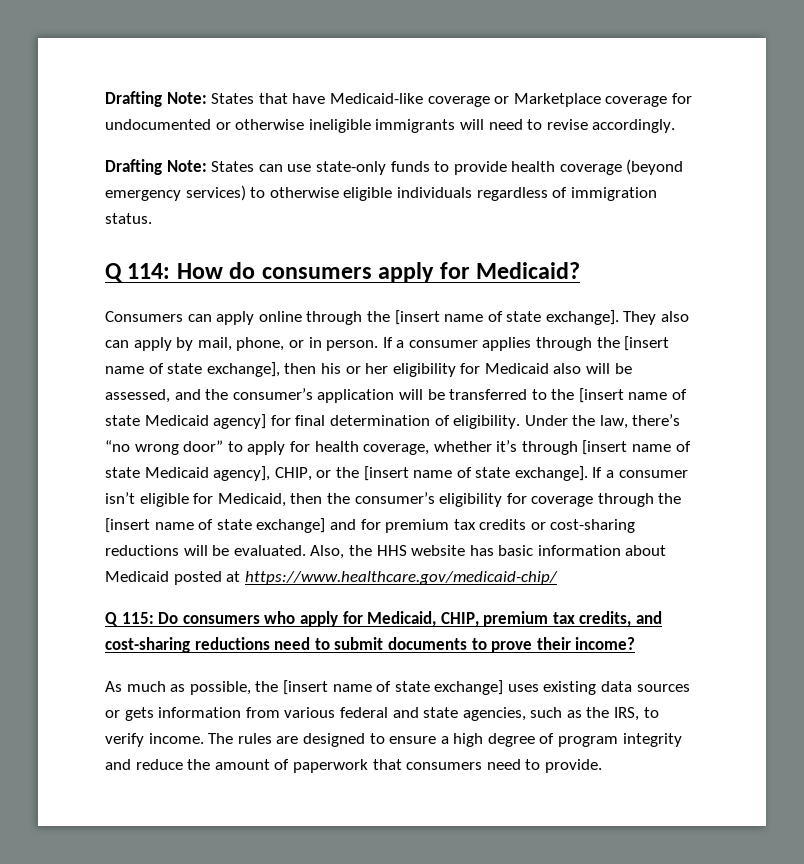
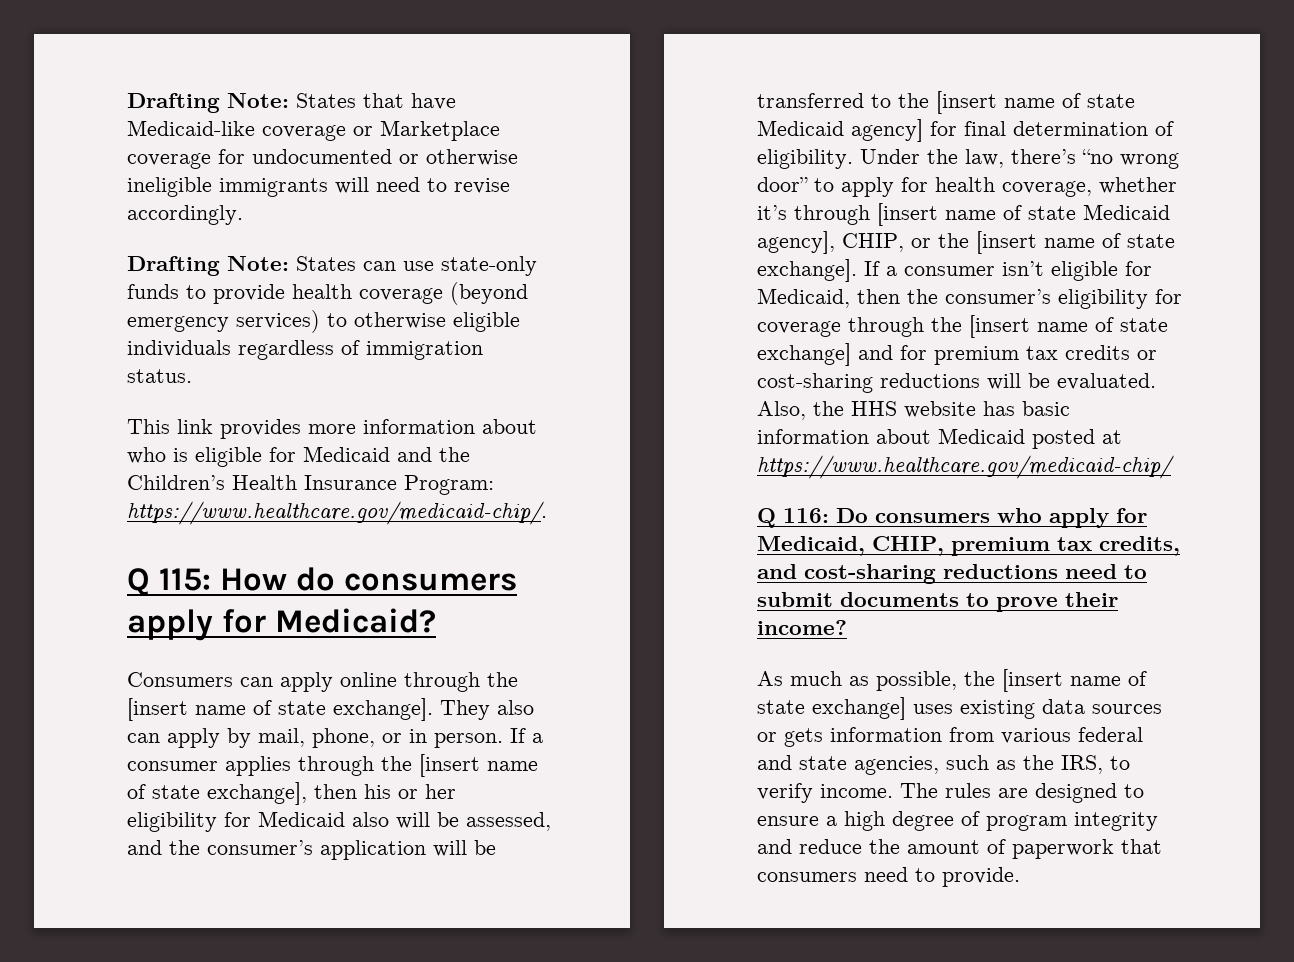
- Q 114: How do consumers apply for Medicaid?
+ This link provides more information about who is eligible for Medicaid and the Children’s Health Insurance Program: https://www.healthcare.gov/medicaid-chip/.
+ Q 115: How do consumers apply for Medicaid?
- Q 115: Do consumers who apply for Medicaid, CHIP, premium tax credits, and cost-sharing reductions need to submit documents to prove their income?
+ Q 116: Do consumers who apply for Medicaid, CHIP, premium tax credits, and cost-sharing reductions need to submit documents to prove their income?

